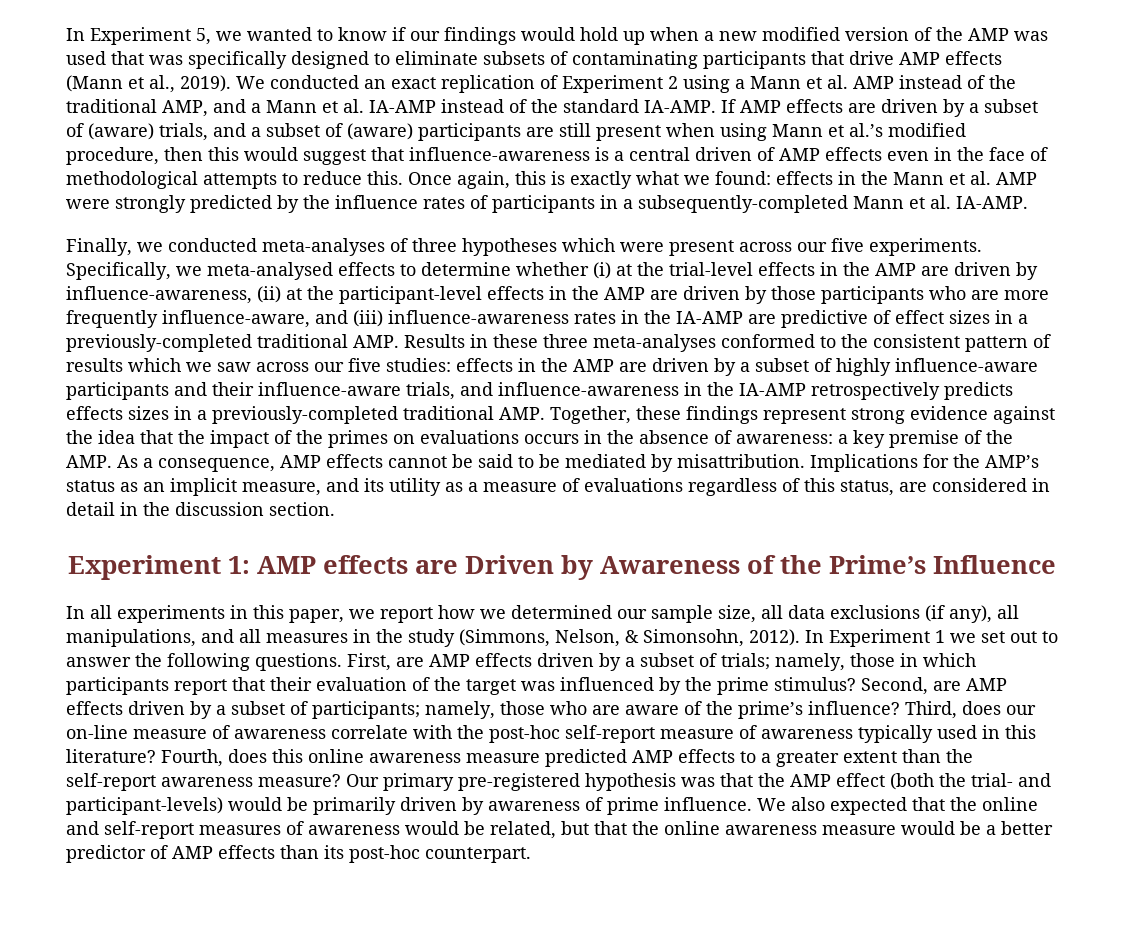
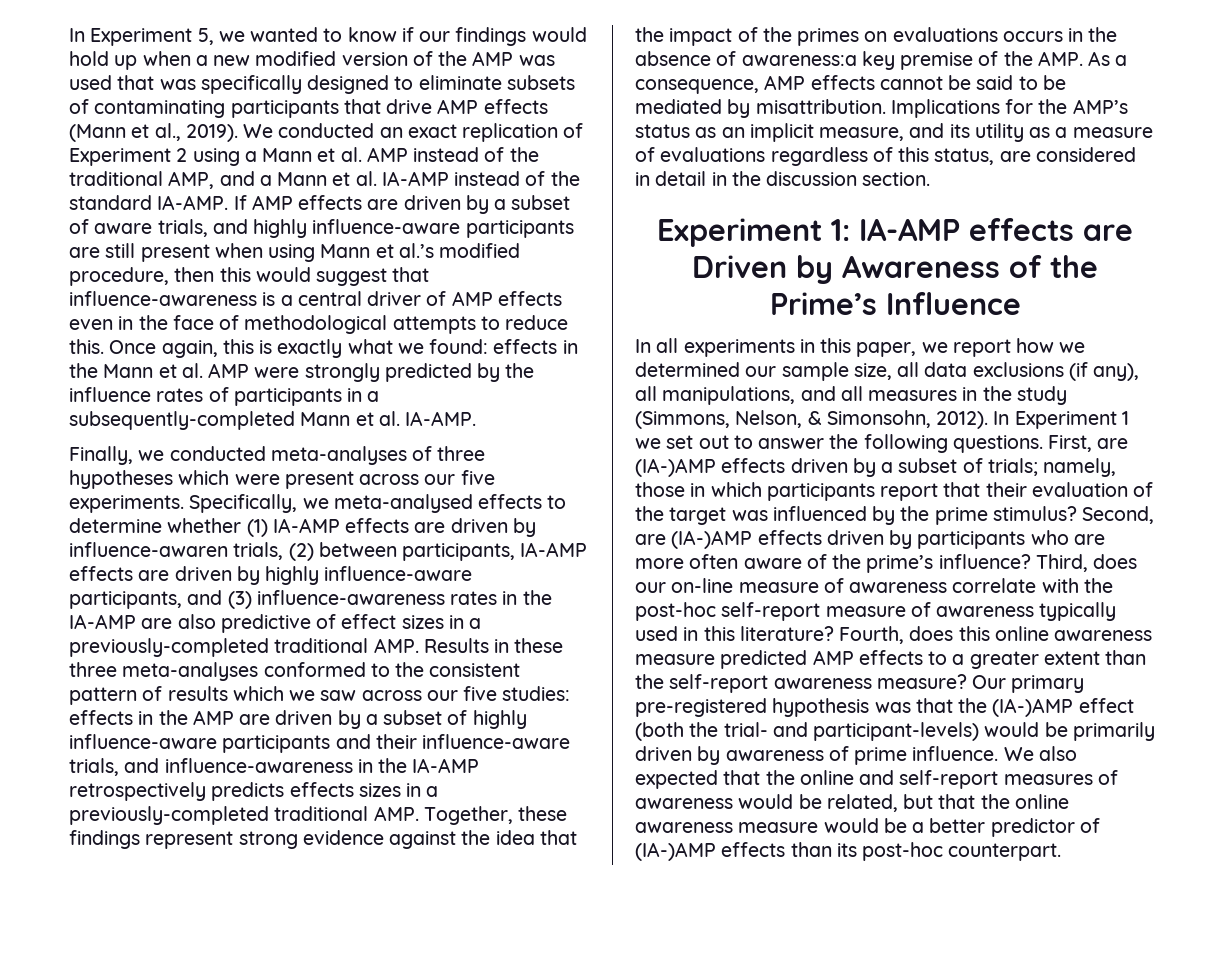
- If AMP effects are driven by a subset of (aware) trials, and a subset of (aware) participants are still present when using Mann et al.’s modified procedure, then this would suggest that influence-awareness is a central driven of AMP effects even in the face of methodological attempts to reduce this.
+ If AMP effects are driven by a subset of aware trials, and highly influence-aware participants are still present when using Mann et al.’s modified procedure, then this would suggest that influence-awareness is a central driver of AMP effects even in the face of methodological attempts to reduce this.
- Specifically, we meta-analysed effects to determine whether (i) at the trial-level effects in the AMP are driven by influence-awareness, (ii) at the participant-level effects in the AMP are driven by those participants who are more frequently influence-aware, and (iii) influence-awareness rates in the IA-AMP are predictive of effect sizes in a previously-completed traditional AMP. Results in these three meta-analyses conformed to the consistent pattern of results which we saw across our five studies:
+ Specifically, we meta-analysed effects to determine whether (1) IA-AMP effects are driven by influence-awaren trials, (2) between participants, IA-AMP effects are driven by highly influence-aware participants, and (3) influence-awareness rates in the IA-AMP are also predictive of effect sizes in a previously-completed traditional AMP. Results in these three meta-analyses conformed to the consistent pattern of results which we saw across our five studies:
- effects in the AMP are driven by a subset of highly influence-aware participants and their influence-aware trials, and influence-awareness in the IA-AMP retrospectively predicts effects sizes in a previously-completed traditional AMP. Together, these findings represent strong evidence against the idea that the impact of the primes on evaluations occurs in the absence of awareness: a key premise of the AMP. As a consequence, AMP effects cannot be said to be mediated by misattribution.
+ effects in the AMP are driven by a subset of highly influence-aware participants and their influence-aware trials, and influence-awareness in the IA-AMP retrospectively predicts effects sizes in a previously-completed traditional AMP. Together, these findings represent strong evidence against the idea that the impact of the primes on evaluations occurs in the absence of awareness:a key premise of the AMP. As a consequence, AMP effects cannot be said to be mediated by misattribution.
- Experiment 1: AMP effects are Driven by Awareness of the Prime’s Influence
+ Experiment 1: IA-AMP effects are Driven by Awareness of the Prime’s Influence
- First, are AMP effects driven by a subset of trials; namely, those in which participants report that their evaluation of the target was influenced by the prime stimulus?
+ First, are (IA-)AMP effects driven by a subset of trials; namely, those in which participants report that their evaluation of the target was influenced by the prime stimulus?
- Second, are AMP effects driven by a subset of participants; namely, those who are aware of the prime’s influence?
+ Second, are (IA-)AMP effects driven by participants who are more often aware of the prime’s influence?
- Our primary pre-registered hypothesis was that the AMP effect (both the trial- and participant-levels) would be primarily driven by awareness of prime influence.
+ Our primary pre-registered hypothesis was that the (IA-)AMP effect (both the trial- and participant-levels) would be primarily driven by awareness of prime influence.
- We also expected that the online and self-report measures of awareness would be related, but that the online awareness measure would be a better predictor of AMP effects than its post-hoc counterpart.
+ We also expected that the online and self-report measures of awareness would be related, but that the online awareness measure would be a better predictor of (IA-)AMP effects than its post-hoc counterpart.

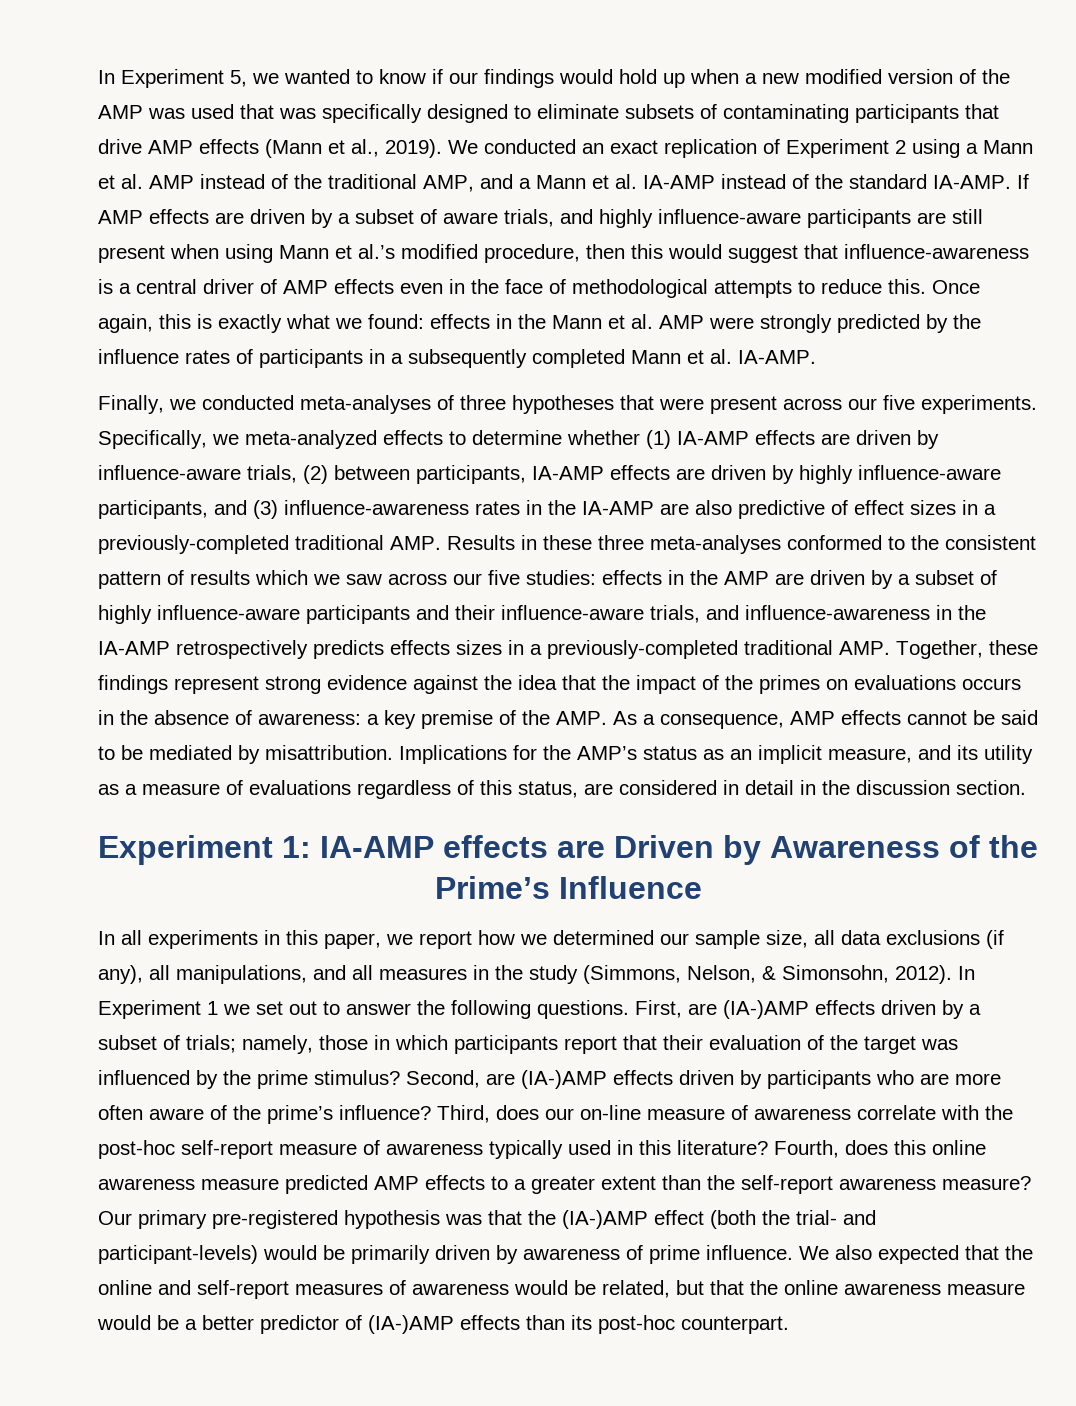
- Once again, this is exactly what we found: effects in the Mann et al. AMP were strongly predicted by the influence rates of participants in a subsequently-completed Mann et al. IA-AMP.
+ Once again, this is exactly what we found: effects in the Mann et al. AMP were strongly predicted by the influence rates of participants in a subsequently completed Mann et al. IA-AMP.
- Finally, we conducted meta-analyses of three hypotheses which were present across our five experiments.
+ Finally, we conducted meta-analyses of three hypotheses that were present across our five experiments.
- Specifically, we meta-analysed effects to determine whether (1) IA-AMP effects are driven by influence-awaren trials, (2) between participants, IA-AMP effects are driven by highly influence-aware participants, and (3) influence-awareness rates in the IA-AMP are also predictive of effect sizes in a previously-completed traditional AMP. Results in these three meta-analyses conformed to the consistent pattern of results which we saw across our five studies:
+ Specifically, we meta-analyzed effects to determine whether (1) IA-AMP effects are driven by influence-aware trials, (2) between participants, IA-AMP effects are driven by highly influence-aware participants, and (3) influence-awareness rates in the IA-AMP are also predictive of effect sizes in a previously-completed traditional AMP. Results in these three meta-analyses conformed to the consistent pattern of results which we saw across our five studies:
- effects in the AMP are driven by a subset of highly influence-aware participants and their influence-aware trials, and influence-awareness in the IA-AMP retrospectively predicts effects sizes in a previously-completed traditional AMP. Together, these findings represent strong evidence against the idea that the impact of the primes on evaluations occurs in the absence of awareness:a key premise of the AMP. As a consequence, AMP effects cannot be said to be mediated by misattribution.
+ effects in the AMP are driven by a subset of highly influence-aware participants and their influence-aware trials, and influence-awareness in the IA-AMP retrospectively predicts effects sizes in a previously-completed traditional AMP. Together, these findings represent strong evidence against the idea that the impact of the primes on evaluations occurs in the absence of awareness: a key premise of the AMP. As a consequence, AMP effects cannot be said to be mediated by misattribution.

